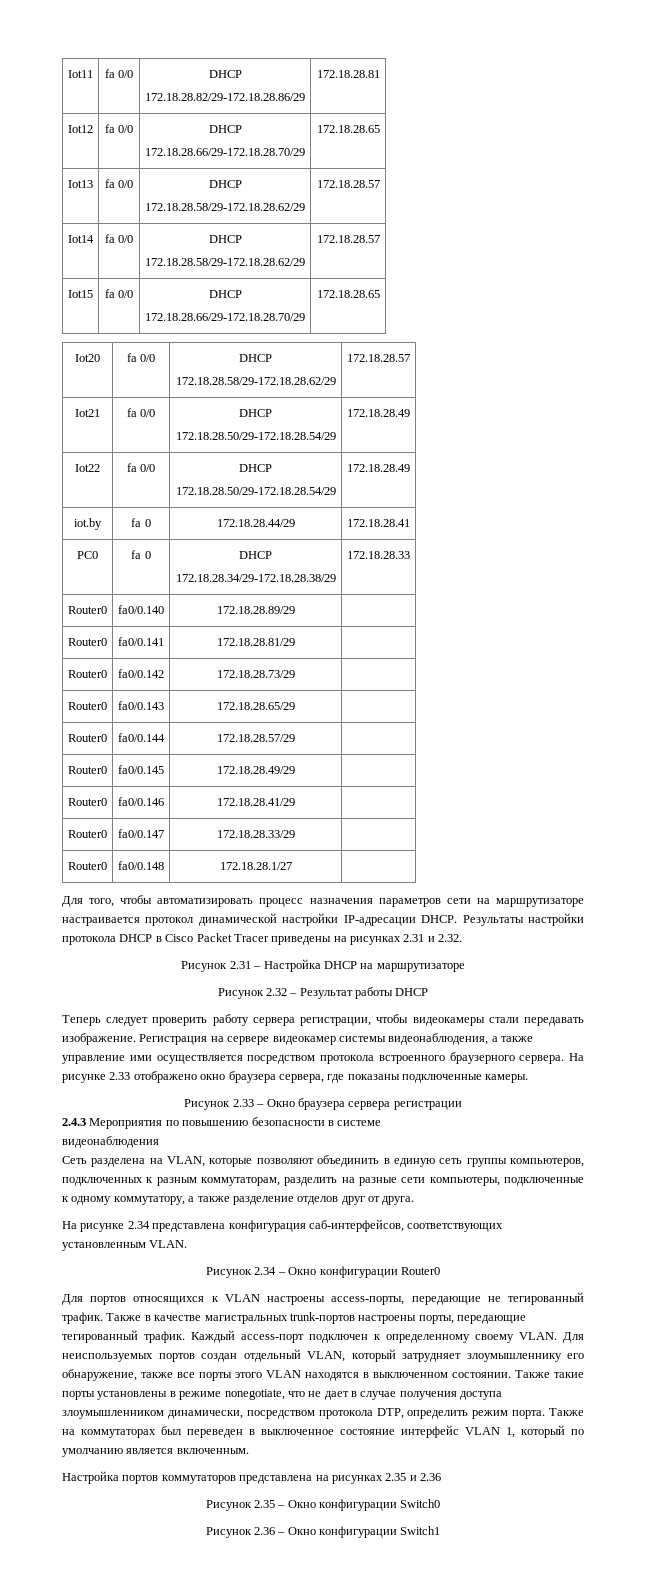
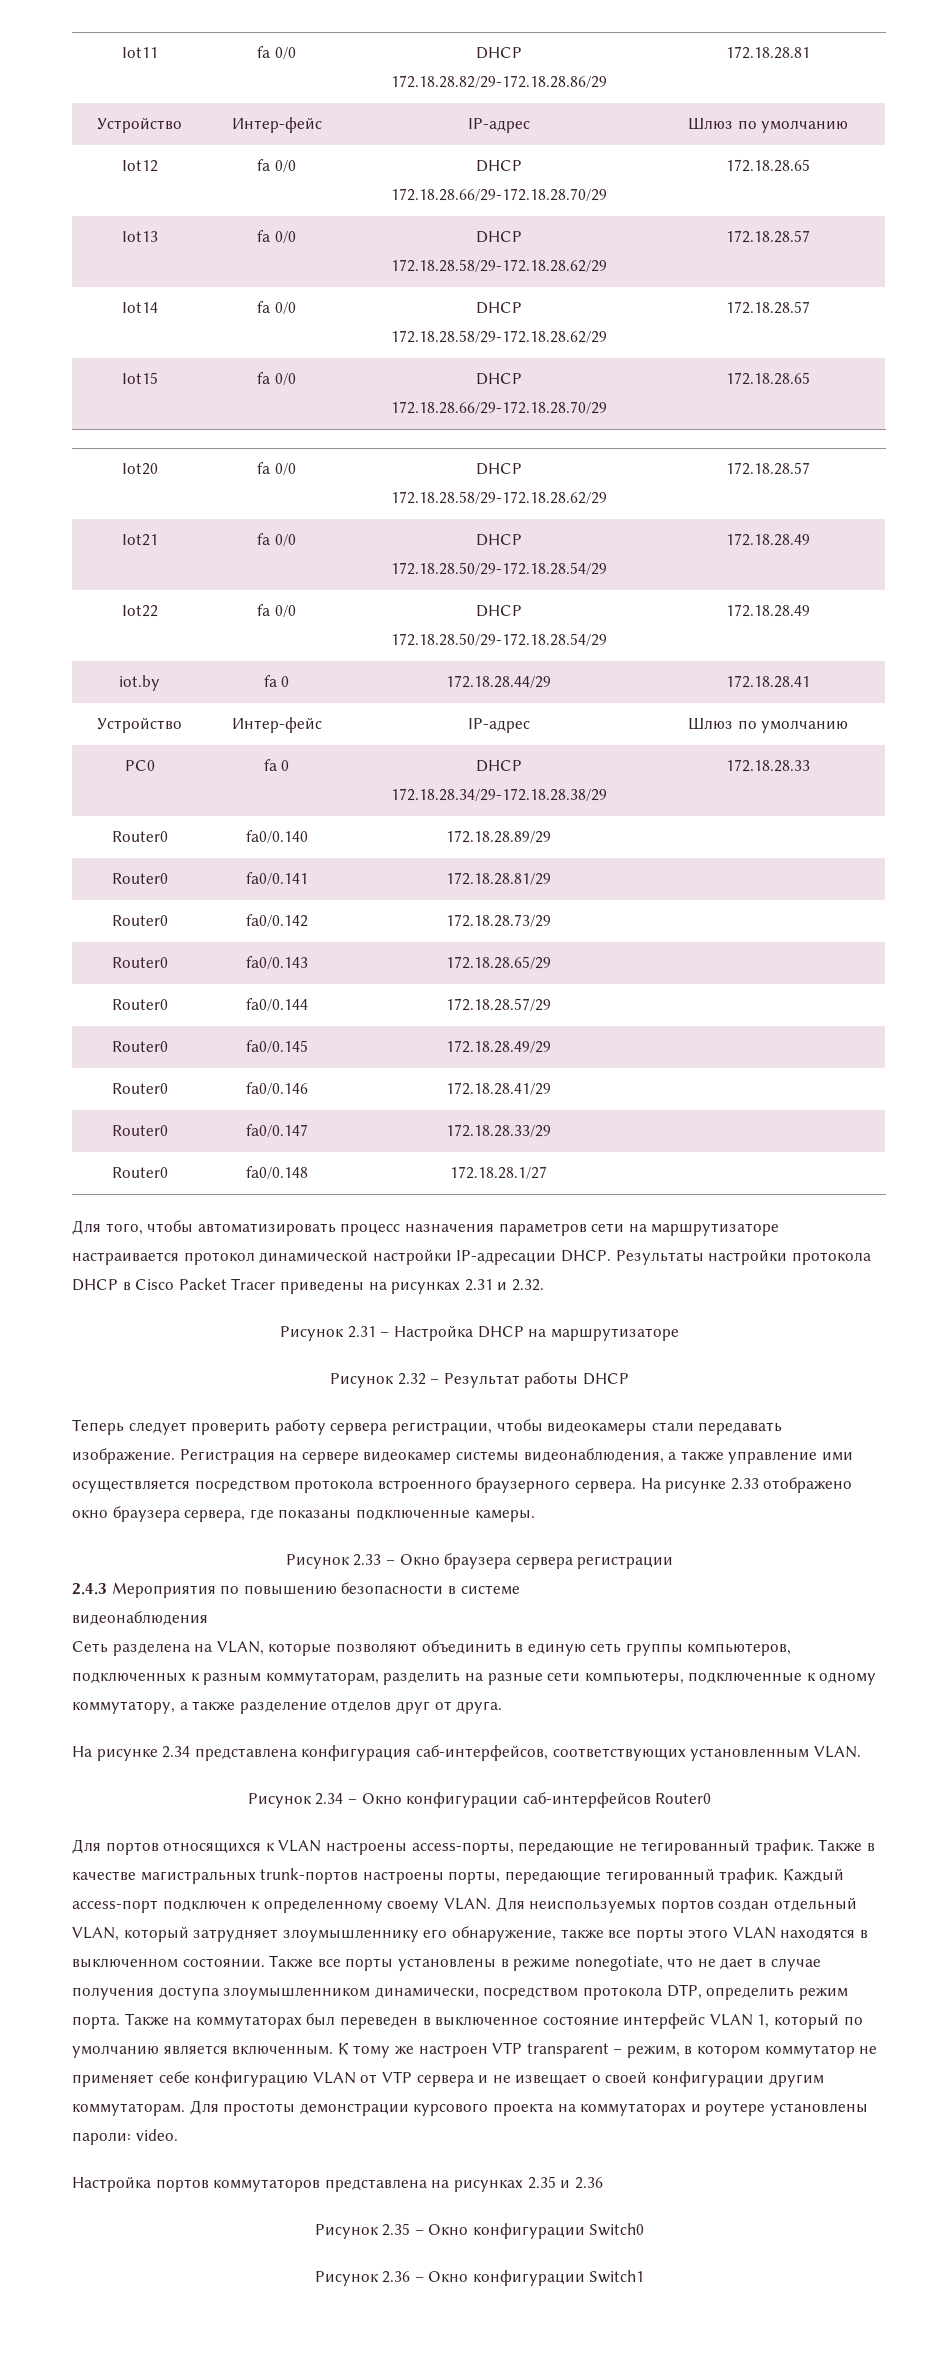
  Iot11 | fa 0/0 | DНСP
  172.18.28.82/29-172.18.28.86/29 | 172.18.28.81
+ Устройство | Интер-фейс | IP-адрес | Шлюз по умолчанию
  iot.by | fa 0 | 172.18.28.44/29 | 172.18.28.41
+ Устройство | Интер-фейс | IP-адрес | Шлюз по умолчанию
- Рисунок 2.34 – Окно конфигурации Router0
+ Рисунок 2.34 – Окно конфигурации саб-интерфейсов Router0
- Также такие порты установлены в режиме nonegotiate, что не дает в случае получения доступа злоумышленником динамически, посредством протокола DTP, определить режим порта.
+ Также все порты установлены в режиме nonegotiate, что не дает в случае получения доступа злоумышленником динамически, посредством протокола DTP, определить режим порта.
+ К тому же настроен VTP transparent – режим, в котором коммутатор не применяет себе конфигурацию VLAN от VTP сервера и не извещает о своей конфигурации другим коммутаторам. Для простоты демонстрации курсового проекта на коммутаторах и роутере установлены пароли: video.

